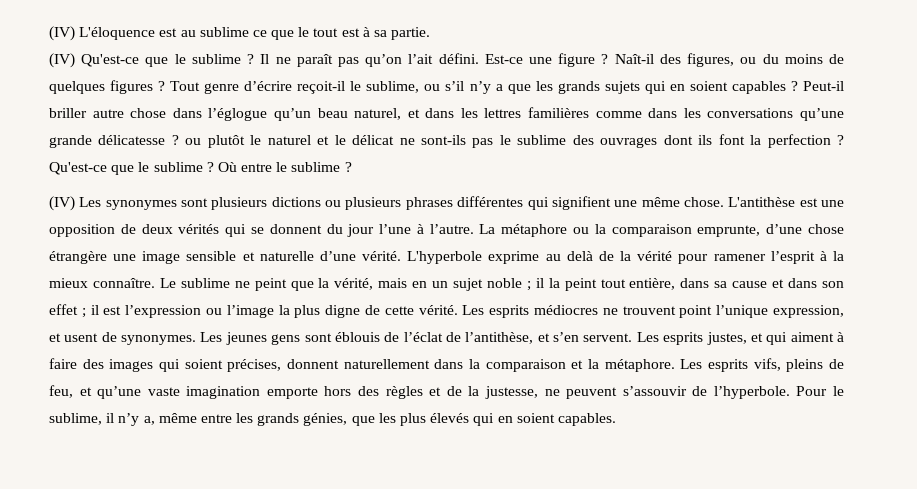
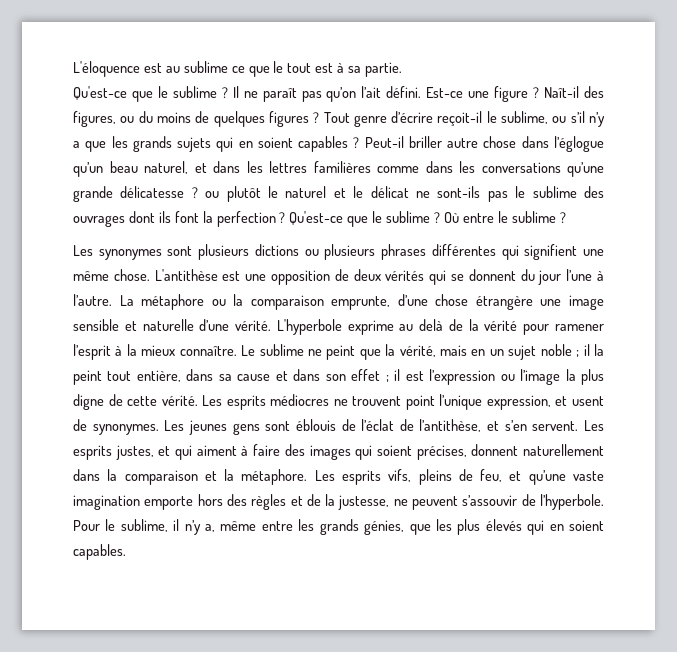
- (IV) L'éloquence est au sublime ce que le tout est à sa partie.
- (IV) Qu'est-ce que le sublime ?
+ L'éloquence est au sublime ce que le tout est à sa partie.
+ Qu'est-ce que le sublime ?
- (IV) Les synonymes sont plusieurs dictions ou plusieurs phrases différentes qui signifient une même chose.
+ Les synonymes sont plusieurs dictions ou plusieurs phrases différentes qui signifient une même chose.

